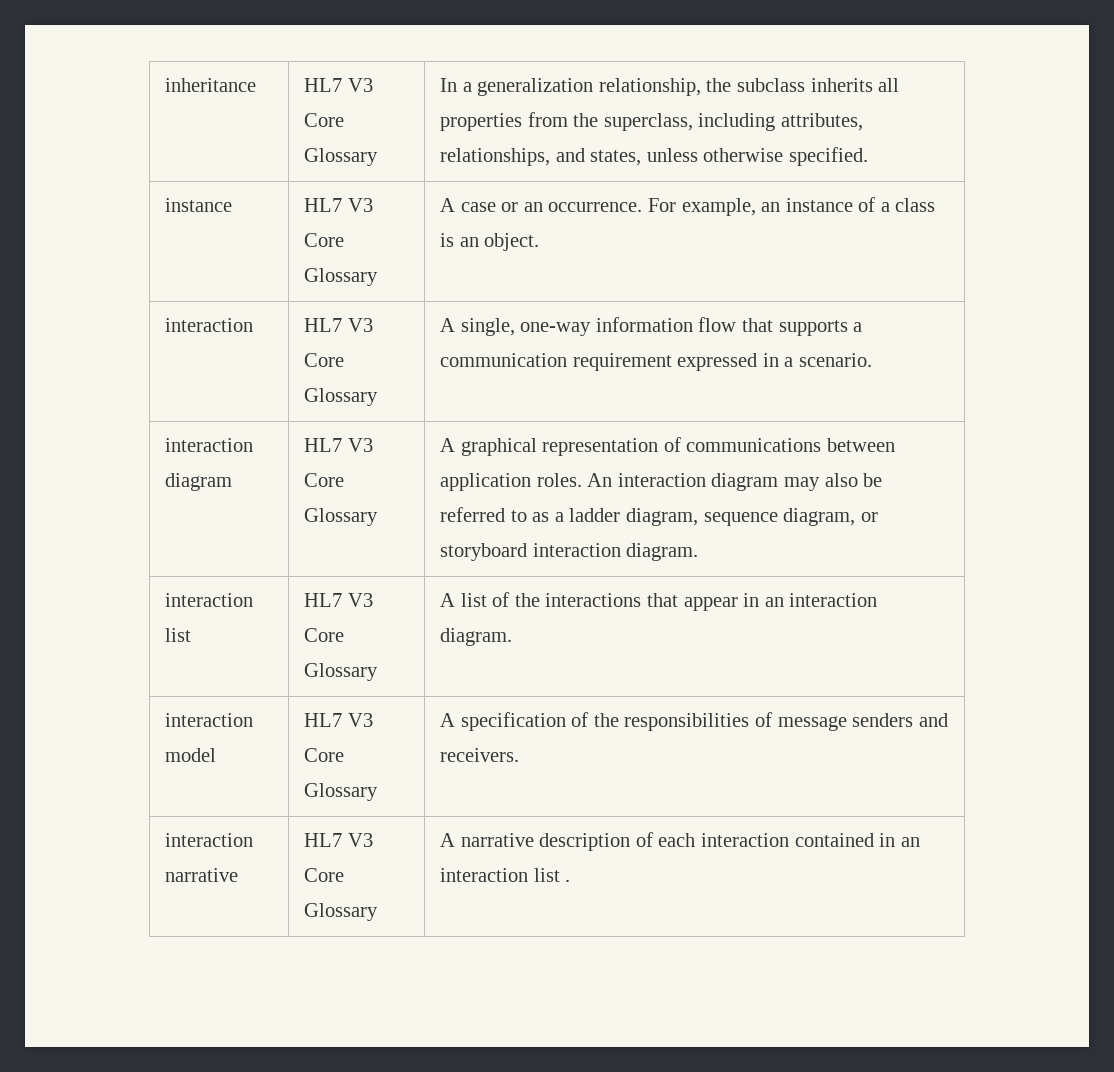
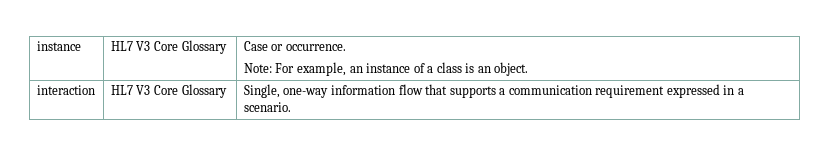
- inheritance | HL7 V3 Core Glossary | In a generalization relationship, the subclass inherits all properties from the superclass, including attributes, relationships, and states, unless otherwise specified.
- instance | HL7 V3 Core Glossary | A case or an occurrence. For example, an instance of a class is an object.
+ instance | HL7 V3 Core Glossary | Case or occurrence.
+ Note: For example, an instance of a class is an object.
- interaction | HL7 V3 Core Glossary | A single, one-way information flow that supports a communication requirement expressed in a scenario.
+ interaction | HL7 V3 Core Glossary | Single, one-way information flow that supports a communication requirement expressed in a scenario.
- interaction diagram | HL7 V3 Core Glossary | A graphical representation of communications between application roles. An interaction diagram may also be referred to as a ladder diagram, sequence diagram, or storyboard interaction diagram.
- interaction list | HL7 V3 Core Glossary | A list of the interactions that appear in an interaction diagram.
- interaction model | HL7 V3 Core Glossary | A specification of the responsibilities of message senders and receivers.
- interaction narrative | HL7 V3 Core Glossary | A narrative description of each interaction contained in an interaction list .

